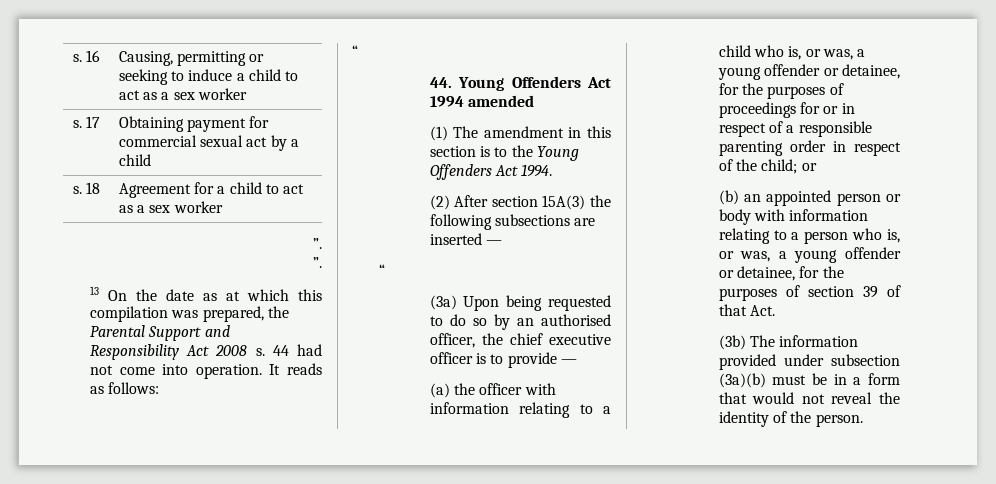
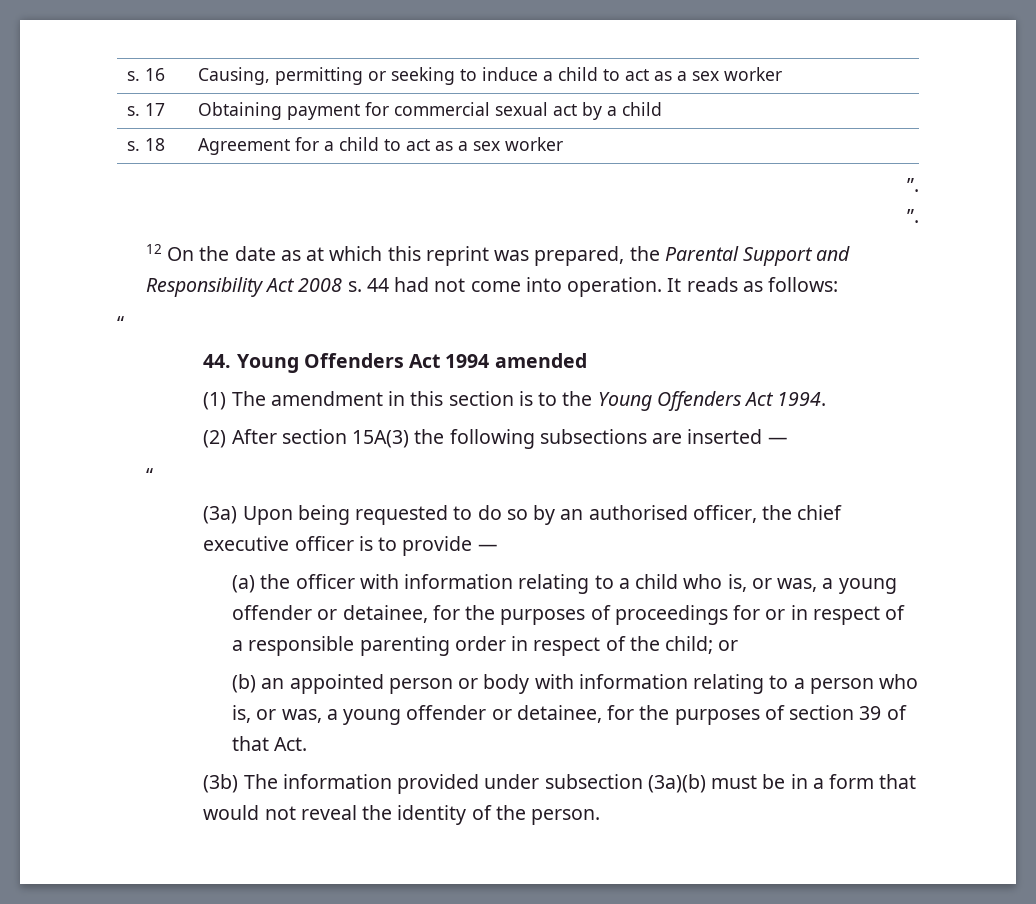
- 13 On the date as at which this compilation was prepared, the Parental Support and Responsibility Act 2008 s.
+ 12 On the date as at which this reprint was prepared, the Parental Support and Responsibility Act 2008 s.

